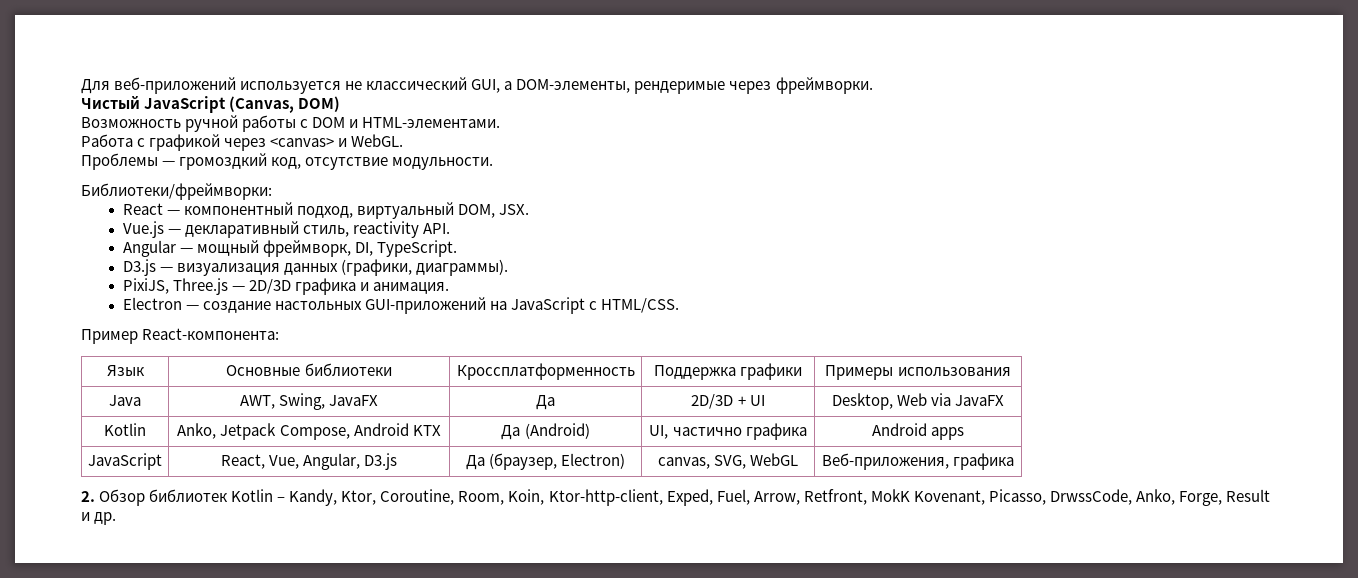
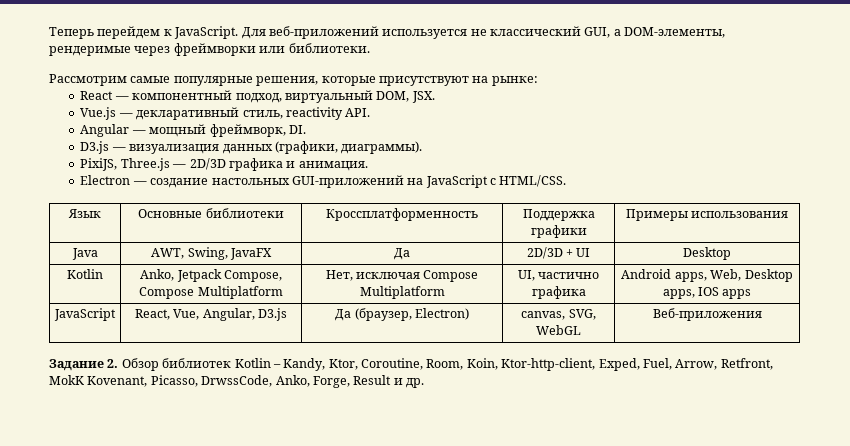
+ Теперь перейдем к JavaScript.
- Для веб-приложений используется не классический GUI, а DOM-элементы, рендеримые через фреймворки.
- Чистый JavaScript (Canvas, DOM)
- Возможность ручной работы с DOM и HTML-элементами.
- Работа с графикой через <canvas> и WebGL.
- Проблемы — громоздкий код, отсутствие модульности.
- Библиотеки/фреймворки:
+ Для веб-приложений используется не классический GUI, а DOM-элементы, рендеримые через фреймворки или библиотеки.
+ Рассмотрим самые популярные решения, которые присутствуют на рынке:
- Angular — мощный фреймворк, DI, TypeScript.
+ Angular — мощный фреймворк, DI.
- Пример React-компонента:
- Java | AWT, Swing, JavaFX | Да | 2D/3D + UI | Desktop, Web via JavaFX
+ Java | AWT, Swing, JavaFX | Да | 2D/3D + UI | Desktop
- Kotlin | Anko, Jetpack Compose, Android KTX | Да (Android) | UI, частично графика | Android apps
+ Kotlin | Anko, Jetpack Compose, Compose Multiplatform | Нет, исключая Compose Multiplatform | UI, частично графика | Android apps, Web, Desktop apps, IOS apps
- JavaScript | React, Vue, Angular, D3.js | Да (браузер, Electron) | canvas, SVG, WebGL | Веб-приложения, графика
- 2. Обзор библиотек Kotlin – Kandy, Ktor, Coroutine, Room, Koin, Ktor-http-client, Exped, Fuel, Arrow, Retfront, MokK Kovenant, Picasso, DrwssCode, Anko, Forge, Result и др.
+ JavaScript | React, Vue, Angular, D3.js | Да (браузер, Electron) | canvas, SVG, WebGL | Веб-приложения
+ Задание 2. Обзор библиотек Kotlin – Kandy, Ktor, Coroutine, Room, Koin, Ktor-http-client, Exped, Fuel, Arrow, Retfront, MokK Kovenant, Picasso, DrwssCode, Anko, Forge, Result и др.

